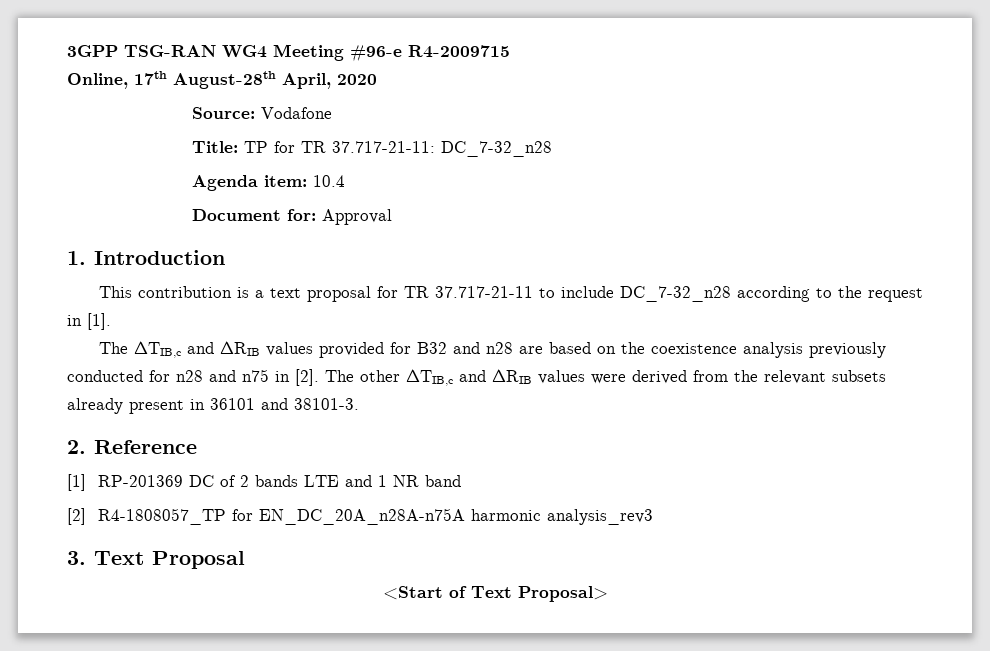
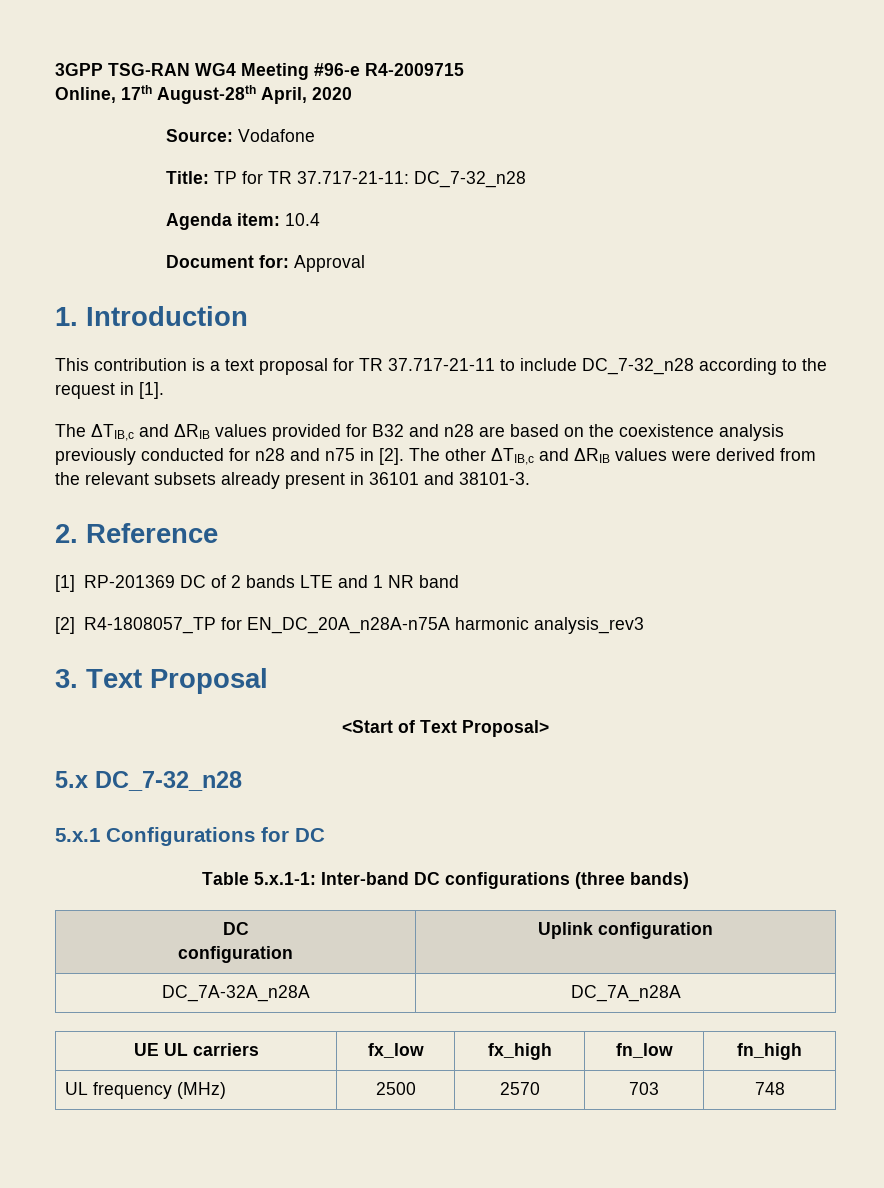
+ 5.x DC_7-32_n28
+ 5.x.1 Configurations for DC
+ Table 5.x.1-1: Inter-band DC configurations (three bands)
+ DC
+ configuration | Uplink configuration
+ DC_7A-32A_n28A | DC_7A_n28A
+ UE UL carriers | fx_low | fx_high | fn_low | fn_high
+ UL frequency (MHz) | 2500 | 2570 | 703 | 748

